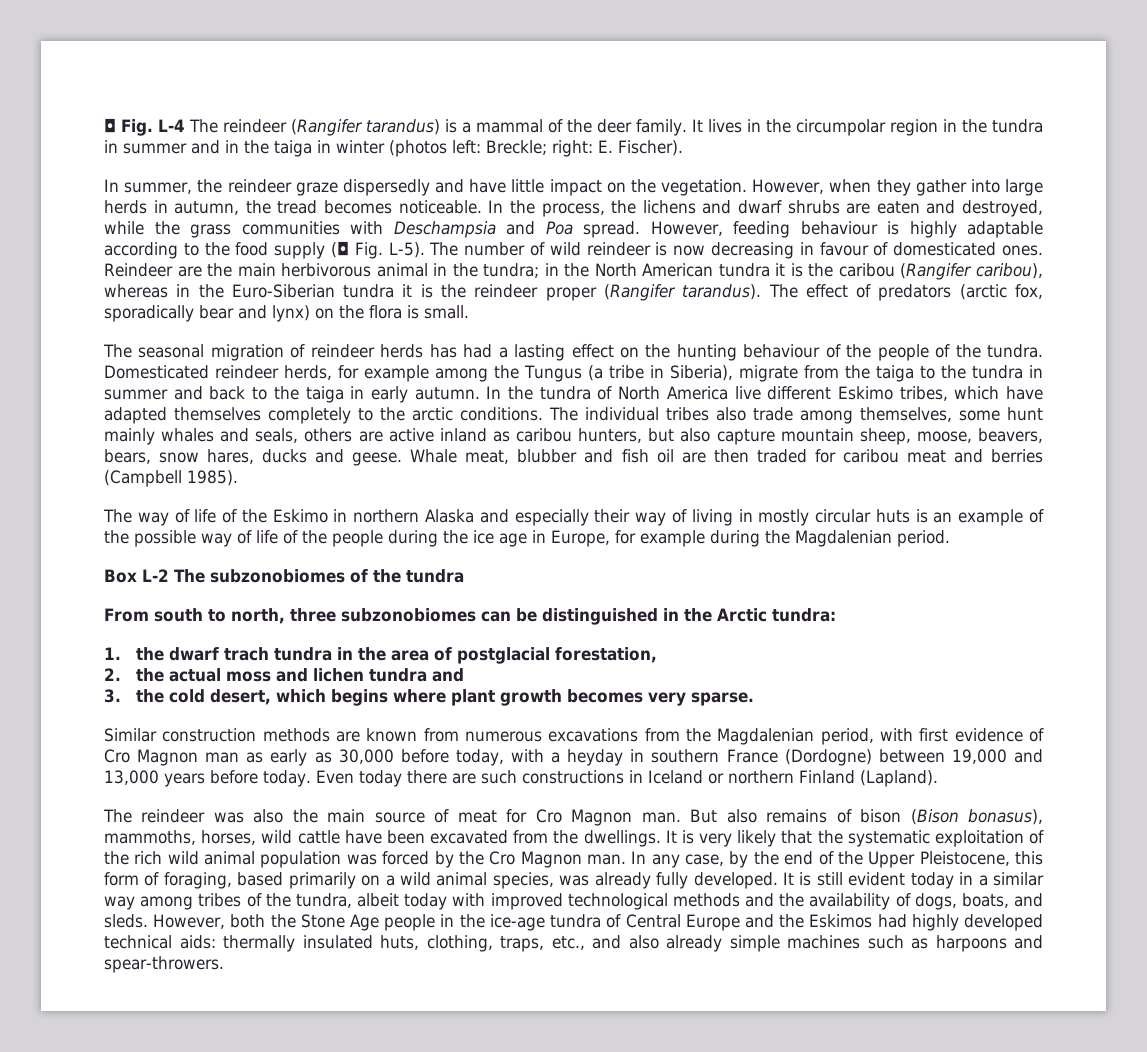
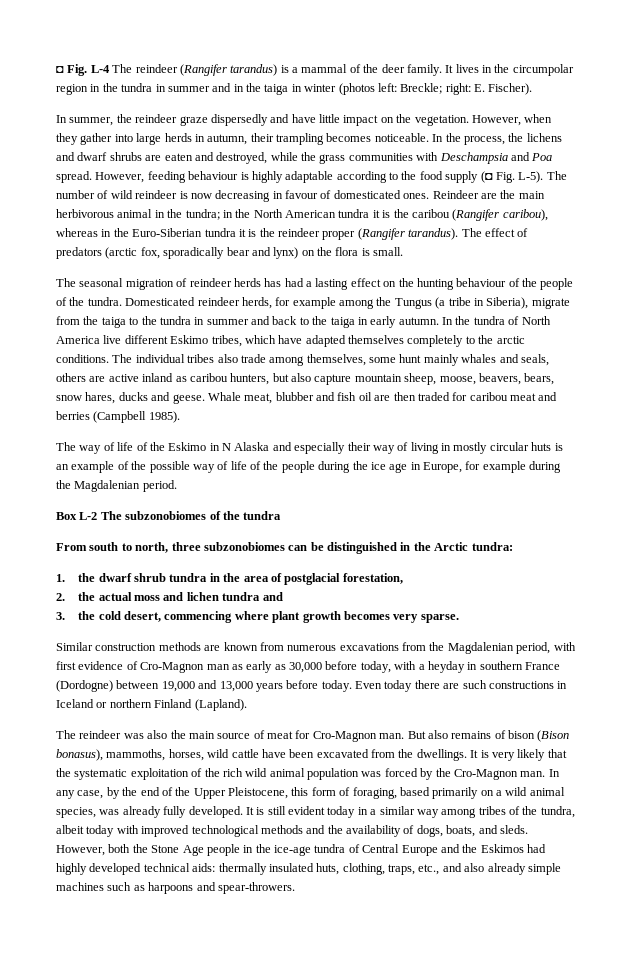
- However, when they gather into large herds in autumn, the tread becomes noticeable.
+ However, when they gather into large herds in autumn, their trampling becomes noticeable.
- The way of life of the Eskimo in northern Alaska and especially their way of living in mostly circular huts is an example of the possible way of life of the people during the ice age in Europe, for example during the Magdalenian period.
+ The way of life of the Eskimo in N Alaska and especially their way of living in mostly circular huts is an example of the possible way of life of the people during the ice age in Europe, for example during the Magdalenian period.
- 1. the dwarf trach tundra in the area of postglacial forestation,
+ 1. the dwarf shrub tundra in the area of postglacial forestation,
- 3. the cold desert, which begins where plant growth becomes very sparse.
+ 3. the cold desert, commencing where plant growth becomes very sparse.
- Similar construction methods are known from numerous excavations from the Magdalenian period, with first evidence of Cro Magnon man as early as 30,000 before today, with a heyday in southern France (Dordogne) between 19,000 and 13,000 years before today.
+ Similar construction methods are known from numerous excavations from the Magdalenian period, with first evidence of Cro-Magnon man as early as 30,000 before today, with a heyday in southern France (Dordogne) between 19,000 and 13,000 years before today.
- The reindeer was also the main source of meat for Cro Magnon man.
+ The reindeer was also the main source of meat for Cro-Magnon man.
- It is very likely that the systematic exploitation of the rich wild animal population was forced by the Cro Magnon man.
+ It is very likely that the systematic exploitation of the rich wild animal population was forced by the Cro-Magnon man.

